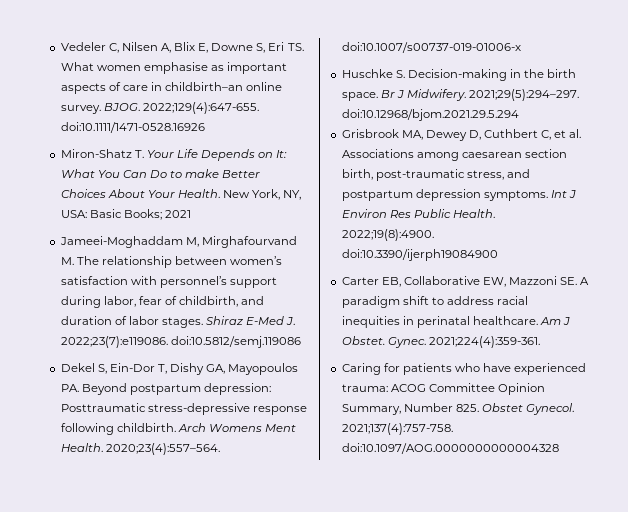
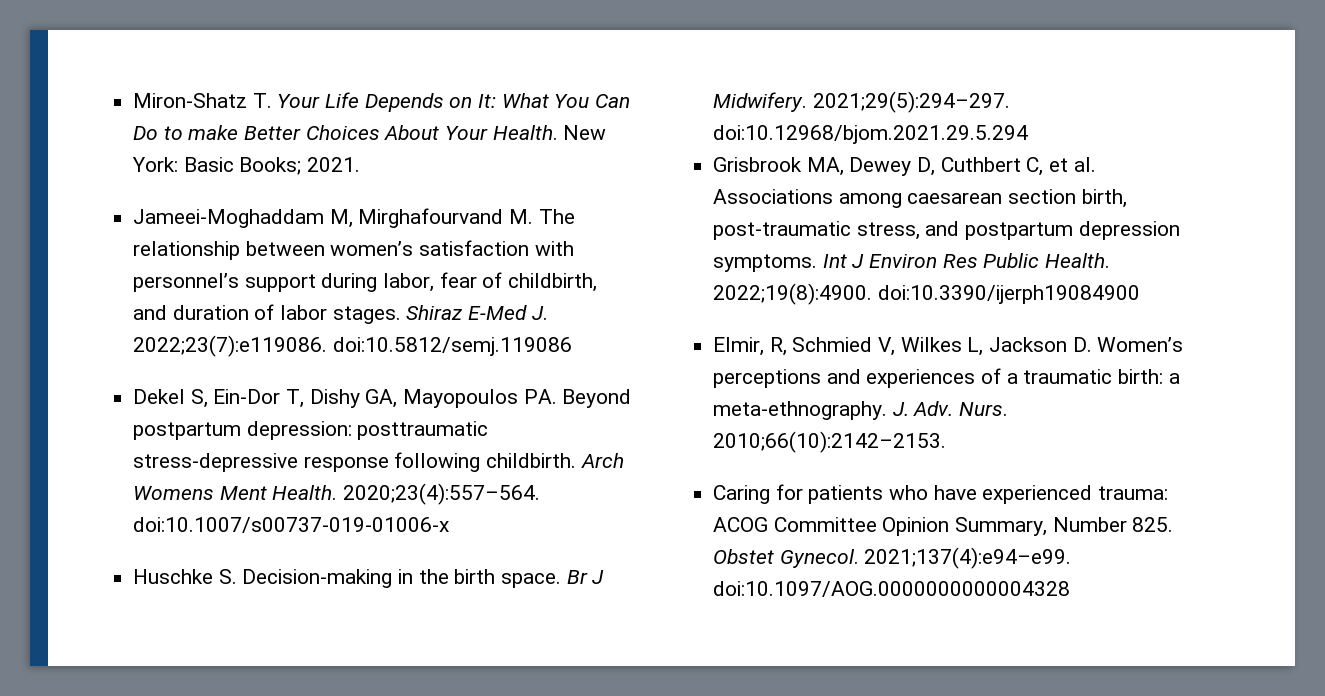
- Vedeler C, Nilsen A, Blix E, Downe S, Eri TS. What women emphasise as important aspects of care in childbirth–an online survey. BJOG. 2022;129(4):647-655. doi:10.1111/1471-0528.16926
- New York, NY, USA: Basic Books; 2021
+ New York: Basic Books; 2021.
- Dekel S, Ein-Dor T, Dishy GA, Mayopoulos PA. Beyond postpartum depression: Posttraumatic stress-depressive response following childbirth.
+ Dekel S, Ein-Dor T, Dishy GA, Mayopoulos PA. Beyond postpartum depression: posttraumatic stress-depressive response following childbirth.
- Carter EB, Collaborative EW, Mazzoni SE. A paradigm shift to address racial inequities in perinatal healthcare. Am J Obstet. Gynec. 2021;224(4):359-361.
+ Elmir, R, Schmied V, Wilkes L, Jackson D. Women’s perceptions and experiences of a traumatic birth: a meta-ethnography. J. Adv. Nurs. 2010;66(10):2142–2153.
- 2021;137(4):757-758. doi:10.1097/AOG.0000000000004328
+ 2021;137(4):e94–e99. doi:10.1097/AOG.0000000000004328

